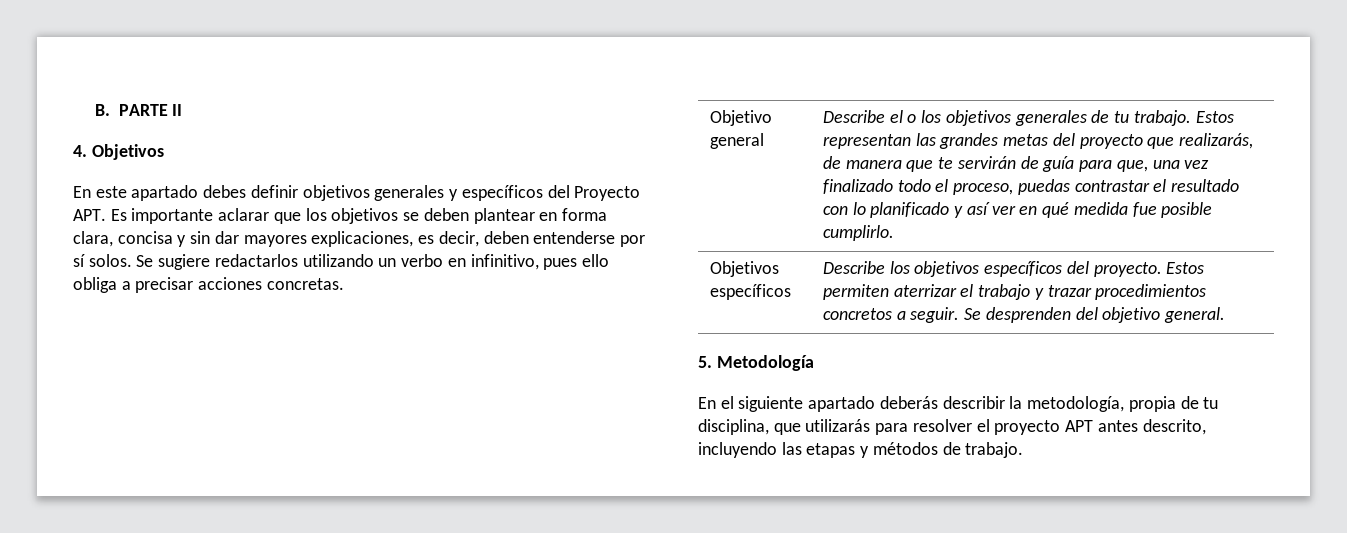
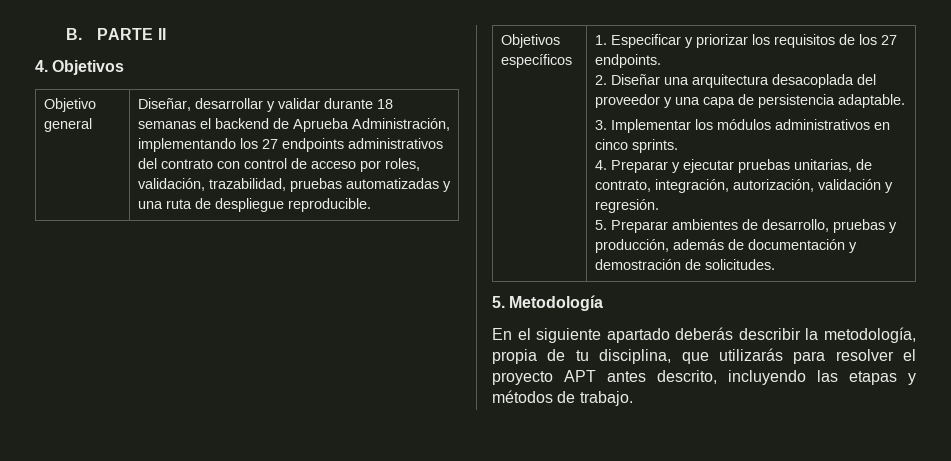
- En este apartado debes definir objetivos generales y específicos del Proyecto APT. Es importante aclarar que los objetivos se deben plantear en forma clara, concisa y sin dar mayores explicaciones, es decir, deben entenderse por sí solos. Se sugiere redactarlos utilizando un verbo en infinitivo, pues ello obliga a precisar acciones concretas.
- Objetivo general | Describe el o los objetivos generales de tu trabajo. Estos representan las grandes metas del proyecto que realizarás, de manera que te servirán de guía para que, una vez finalizado todo el proceso, puedas contrastar el resultado con lo planificado y así ver en qué medida fue posible cumplirlo.
- Objetivos específicos | Describe los objetivos específicos del proyecto. Estos permiten aterrizar el trabajo y trazar procedimientos concretos a seguir. Se desprenden del objetivo general.
+ Objetivo general | Diseñar, desarrollar y validar durante 18 semanas el backend de Aprueba Administración, implementando los 27 endpoints administrativos del contrato con control de acceso por roles, validación, trazabilidad, pruebas automatizadas y una ruta de despliegue reproducible.
+ Objetivos específicos | 1. Especificar y priorizar los requisitos de los 27 endpoints.
+ 2. Diseñar una arquitectura desacoplada del proveedor y una capa de persistencia adaptable.
+ 3. Implementar los módulos administrativos en cinco sprints.
+ 4. Preparar y ejecutar pruebas unitarias, de contrato, integración, autorización, validación y regresión.
+ 5. Preparar ambientes de desarrollo, pruebas y producción, además de documentación y demostración de solicitudes.

